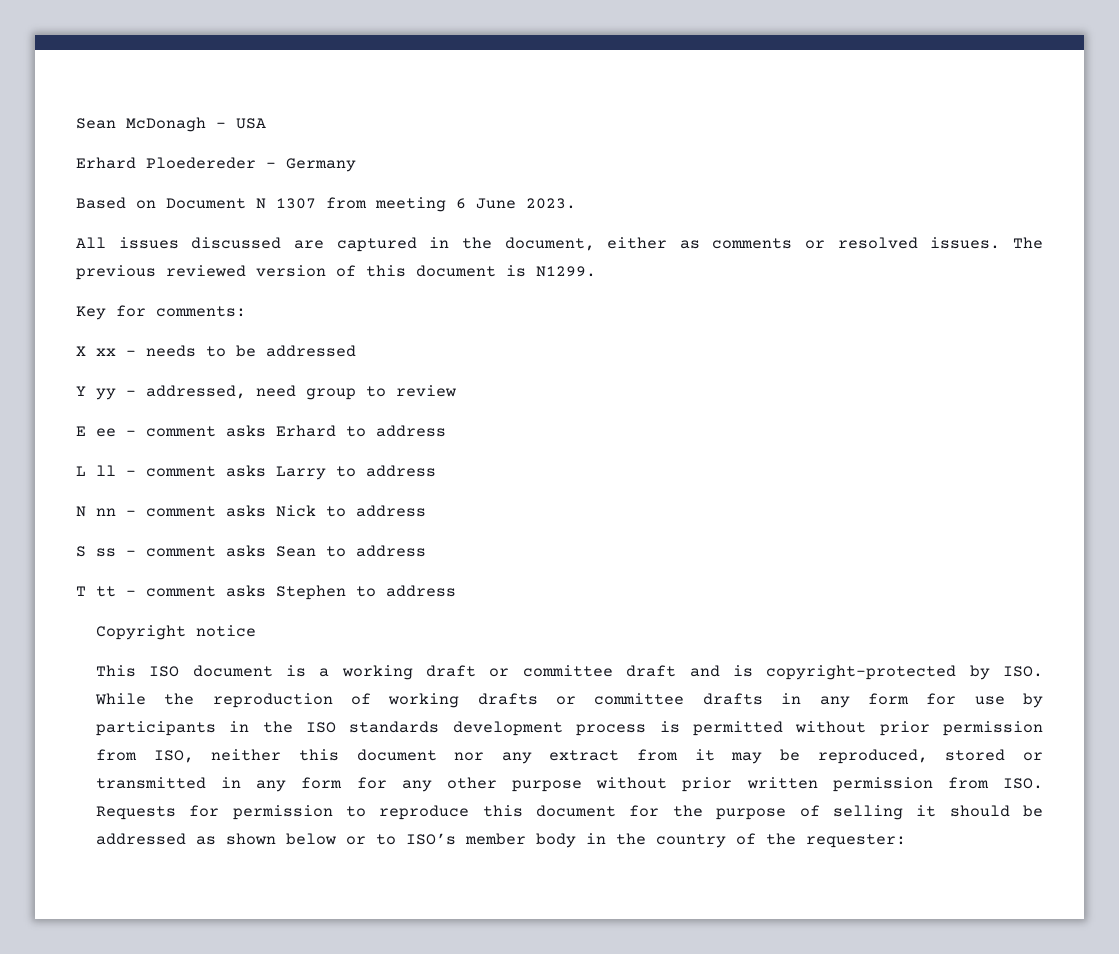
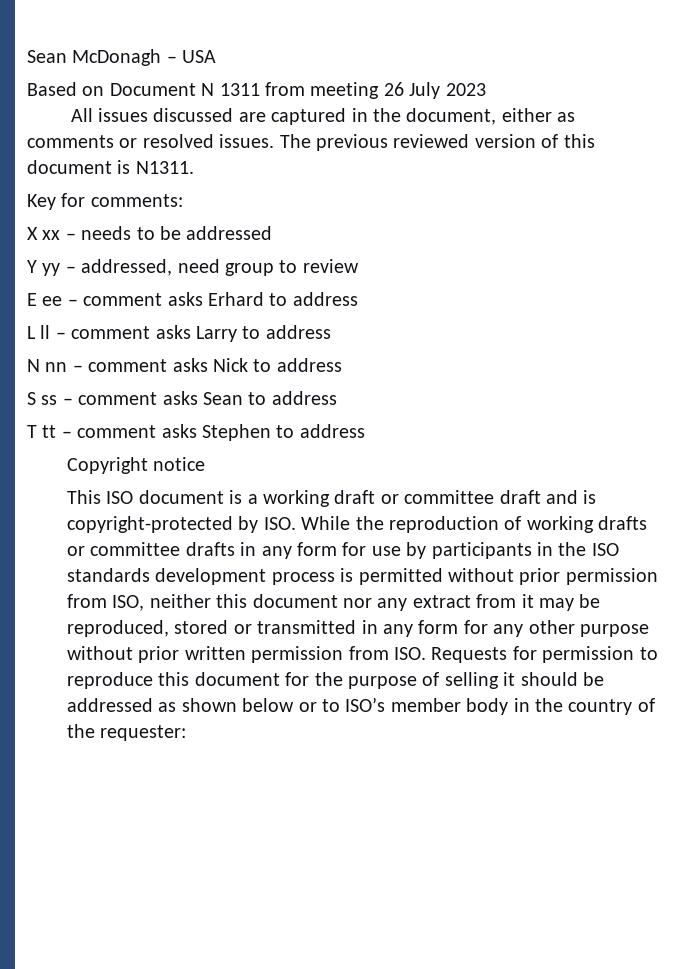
- Erhard Ploedereder - Germany
- Based on Document N 1307 from meeting 6 June 2023.
+ Based on Document N 1311 from meeting 26 July 2023
- The previous reviewed version of this document is N1299.
+ The previous reviewed version of this document is N1311.

